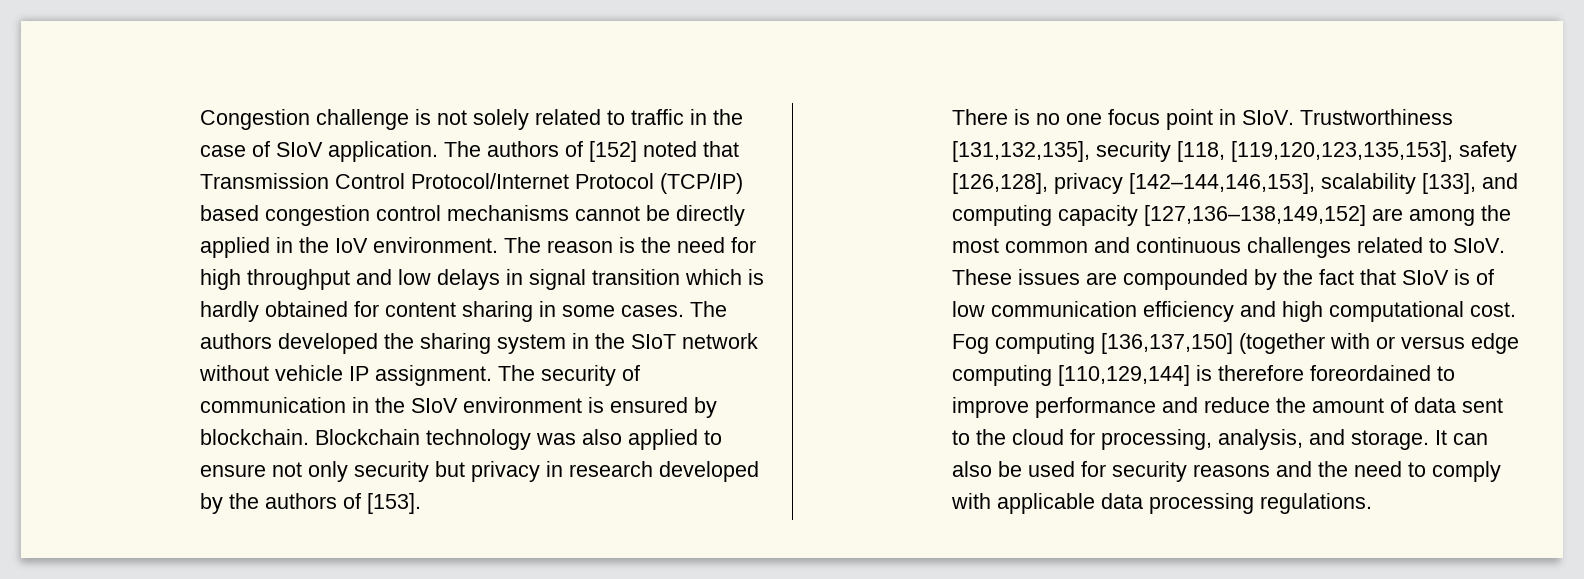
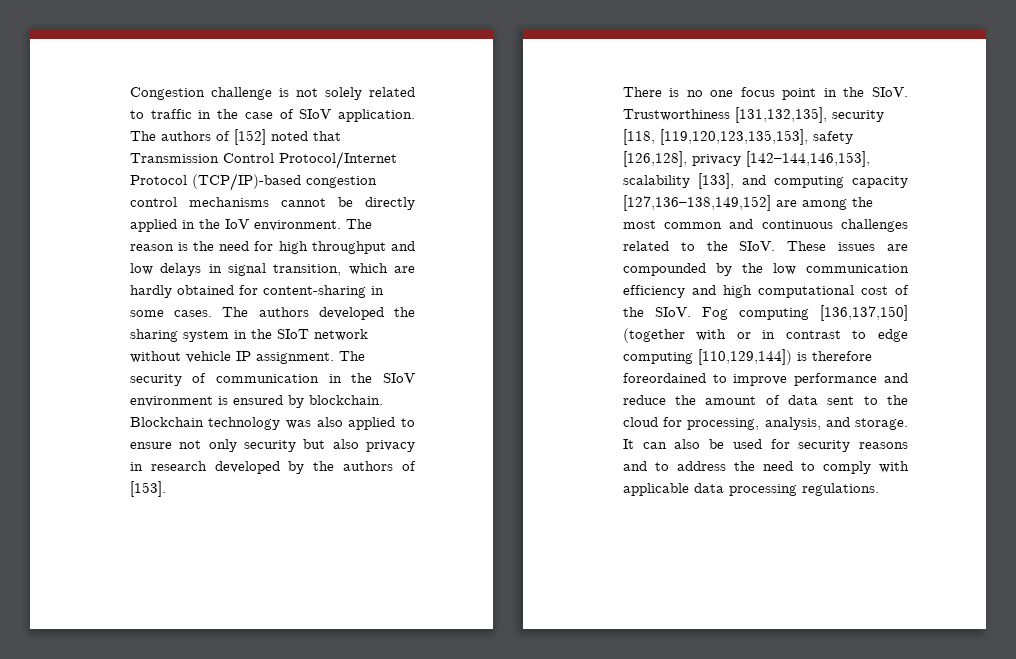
- The authors of [152] noted that Transmission Control Protocol/Internet Protocol (TCP/IP) based congestion control mechanisms cannot be directly applied in the IoV environment.
+ The authors of [152] noted that Transmission Control Protocol/Internet Protocol (TCP/IP)-based congestion control mechanisms cannot be directly applied in the IoV environment.
- The reason is the need for high throughput and low delays in signal transition which is hardly obtained for content sharing in some cases.
+ The reason is the need for high throughput and low delays in signal transition, which are hardly obtained for content-sharing in some cases.
- Blockchain technology was also applied to ensure not only security but privacy in research developed by the authors of [153].
+ Blockchain technology was also applied to ensure not only security but also privacy in research developed by the authors of [153].
- There is no one focus point in SIoV.
+ There is no one focus point in the SIoV.
- Trustworthiness [131,132,135], security [118, [119,120,123,135,153], safety [126,128], privacy [142–144,146,153], scalability [133], and computing capacity [127,136–138,149,152] are among the most common and continuous challenges related to SIoV.
+ Trustworthiness [131,132,135], security [118, [119,120,123,135,153], safety [126,128], privacy [142–144,146,153], scalability [133], and computing capacity [127,136–138,149,152] are among the most common and continuous challenges related to the SIoV.
- These issues are compounded by the fact that SIoV is of low communication efficiency and high computational cost.
+ These issues are compounded by the low communication efficiency and high computational cost of the SIoV.
- Fog computing [136,137,150] (together with or versus edge computing [110,129,144] is therefore foreordained to improve performance and reduce the amount of data sent to the cloud for processing, analysis, and storage.
+ Fog computing [136,137,150] (together with or in contrast to edge computing [110,129,144]) is therefore foreordained to improve performance and reduce the amount of data sent to the cloud for processing, analysis, and storage.
- It can also be used for security reasons and the need to comply with applicable data processing regulations.
+ It can also be used for security reasons and to address the need to comply with applicable data processing regulations.

